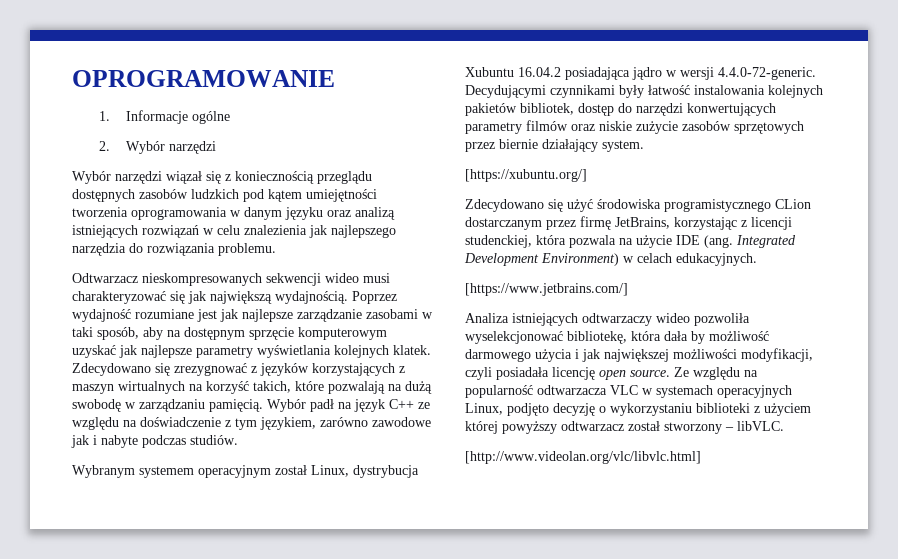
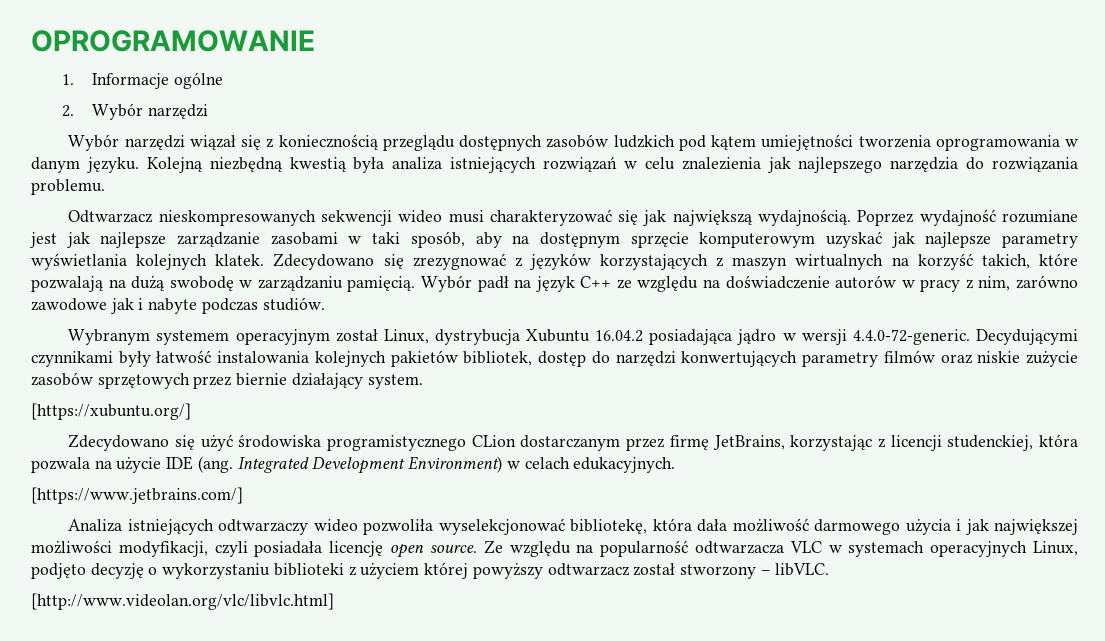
- Wybór narzędzi wiązał się z koniecznością przeglądu dostępnych zasobów ludzkich pod kątem umiejętności tworzenia oprogramowania w danym języku oraz analizą istniejących rozwiązań w celu znalezienia jak najlepszego narzędzia do rozwiązania problemu.
+ Wybór narzędzi wiązał się z koniecznością przeglądu dostępnych zasobów ludzkich pod kątem umiejętności tworzenia oprogramowania w danym języku. Kolejną niezbędną kwestią była analiza istniejących rozwiązań w celu znalezienia jak najlepszego narzędzia do rozwiązania problemu.
- Wybór padł na język C++ ze względu na doświadczenie z tym językiem, zarówno zawodowe jak i nabyte podczas studiów.
+ Wybór padł na język C++ ze względu na doświadczenie autorów w pracy z nim, zarówno zawodowe jak i nabyte podczas studiów.
- Analiza istniejących odtwarzaczy wideo pozwoliła wyselekcjonować bibliotekę, która dała by możliwość darmowego użycia i jak największej możliwości modyfikacji, czyli posiadała licencję open source.
+ Analiza istniejących odtwarzaczy wideo pozwoliła wyselekcjonować bibliotekę, która dała możliwość darmowego użycia i jak największej możliwości modyfikacji, czyli posiadała licencję open source.

